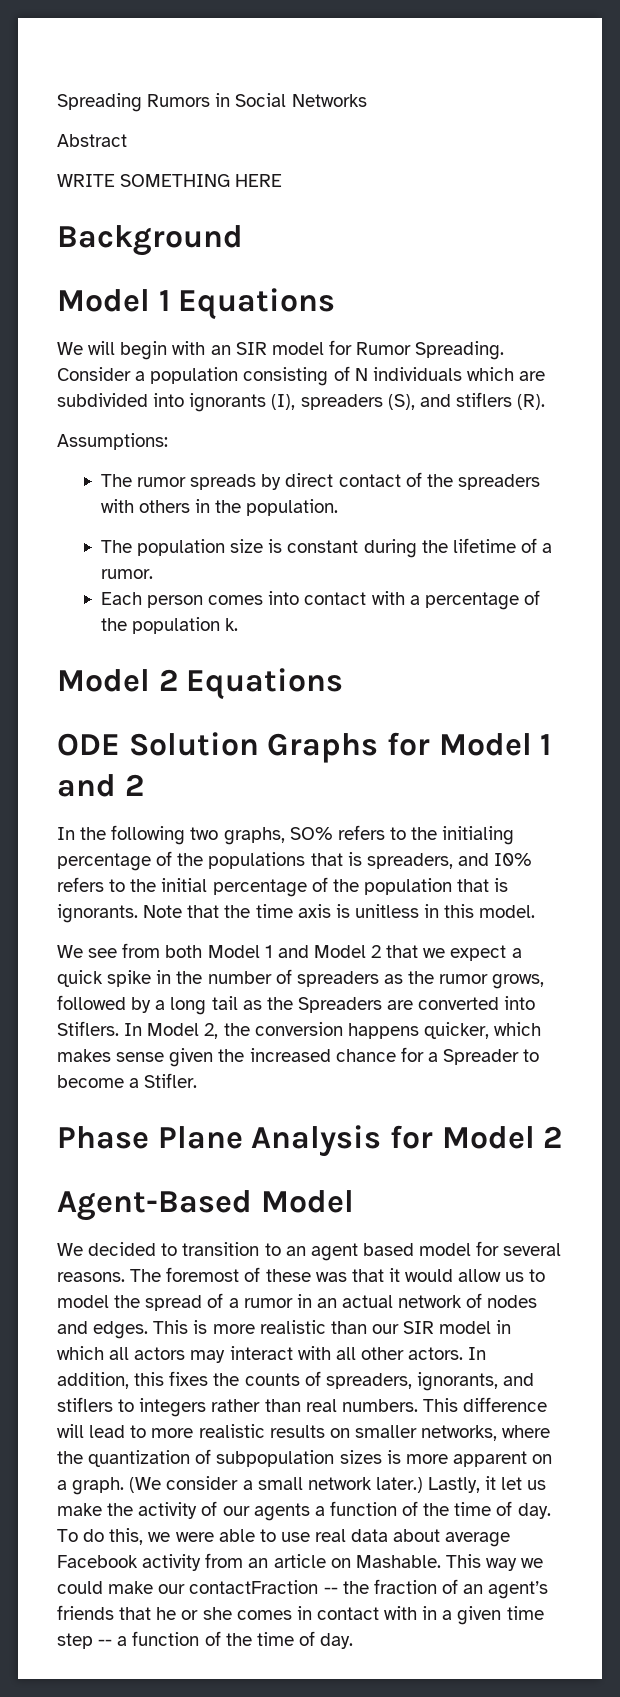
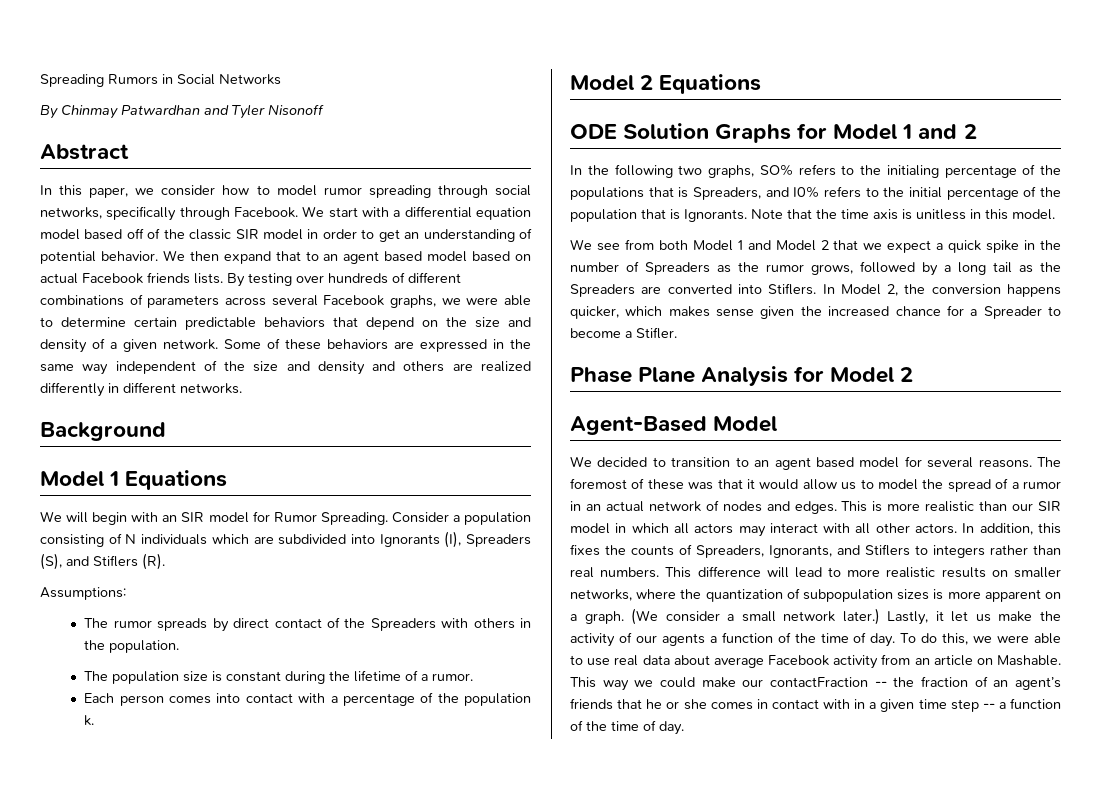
+ By Chinmay Patwardhan and Tyler Nisonoff
  Abstract
- WRITE SOMETHING HERE
+ In this paper, we consider how to model rumor spreading through social networks, specifically through Facebook. We start with a differential equation model based off of the classic SIR model in order to get an understanding of potential behavior. We then expand that to an agent based model based on actual Facebook friends lists. By testing over hundreds of different combinations of parameters across several Facebook graphs, we were able to determine certain predictable behaviors that depend on the size and density of a given network. Some of these behaviors are expressed in the same way independent of the size and density and others are realized differently in different networks.
- Consider a population consisting of N individuals which are subdivided into ignorants (I), spreaders (S), and stiflers (R).
+ Consider a population consisting of N individuals which are subdivided into Ignorants (I), Spreaders (S), and Stiflers (R).
- The rumor spreads by direct contact of the spreaders with others in the population.
+ The rumor spreads by direct contact of the Spreaders with others in the population.
- In the following two graphs, SO% refers to the initialing percentage of the populations that is spreaders, and I0% refers to the initial percentage of the population that is ignorants.
+ In the following two graphs, SO% refers to the initialing percentage of the populations that is Spreaders, and I0% refers to the initial percentage of the population that is Ignorants.
- We see from both Model 1 and Model 2 that we expect a quick spike in the number of spreaders as the rumor grows, followed by a long tail as the Spreaders are converted into Stiflers.
+ We see from both Model 1 and Model 2 that we expect a quick spike in the number of Spreaders as the rumor grows, followed by a long tail as the Spreaders are converted into Stiflers.
- In addition, this fixes the counts of spreaders, ignorants, and stiflers to integers rather than real numbers.
+ In addition, this fixes the counts of Spreaders, Ignorants, and Stiflers to integers rather than real numbers.

